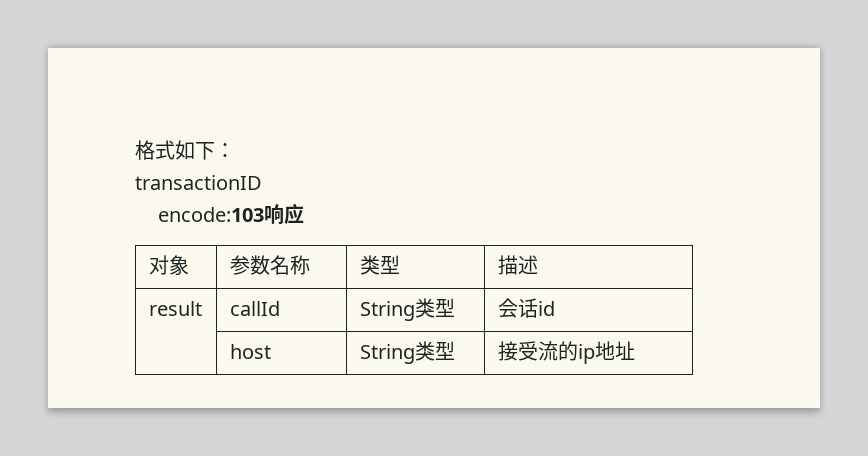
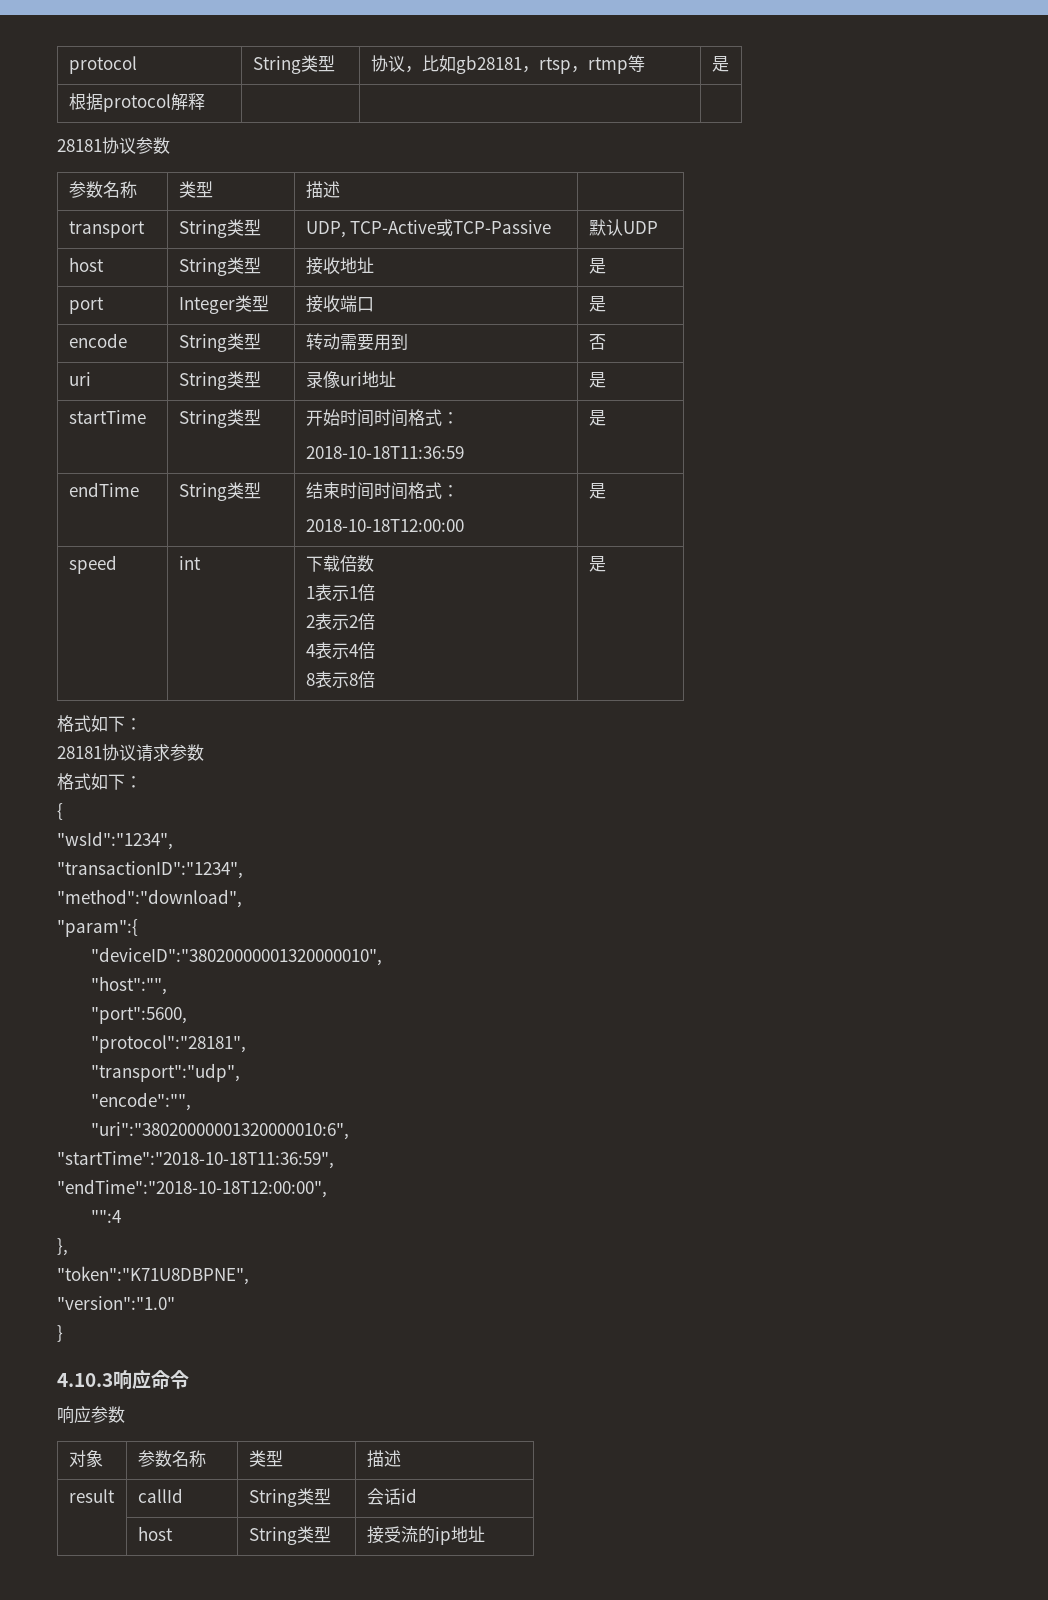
+ protocol | String类型 | 协议，比如gb28181，rtsp，rtmp等 | 是
+ 根据protocol解释 | | |
+ 28181协议参数
+ 参数名称 | 类型 | 描述 |
+ transport | String类型 | UDP, TCP-Active或TCP-Passive | 默认UDP
+ host | String类型 | 接收地址 | 是
+ port | Integer类型 | 接收端口 | 是
+ encode | String类型 | 转动需要用到 | 否
+ uri | String类型 | 录像uri地址 | 是
+ startTime | String类型 | 开始时间时间格式：
+ 2018-10-18T11:36:59 | 是
+ endTime | String类型 | 结束时间时间格式：
+ 2018-10-18T12:00:00 | 是
+ speed | int | 下载倍数
+ 1表示1倍
+ 2表示2倍
+ 4表示4倍
+ 8表示8倍 | 是
  格式如下：
- transactionID
- encode:103响应
+ 28181协议请求参数
+ 格式如下：
+ {
+ "wsId":"1234",
+ "transactionID":"1234",
+ "method":"download",
+ "param":{
+ "deviceID":"38020000001320000010",
+ "host":"",
+ "port":5600,
+ "protocol":"28181",
+ "transport":"udp",
+ "encode":"",
+ "uri":"38020000001320000010:6",
+ "startTime":"2018-10-18T11:36:59",
+ "endTime":"2018-10-18T12:00:00",
+ "":4
+ },
+ "token":"K71U8DBPNE",
+ "version":"1.0"
+ }
+ 4.10.3响应命令
+ 响应参数

